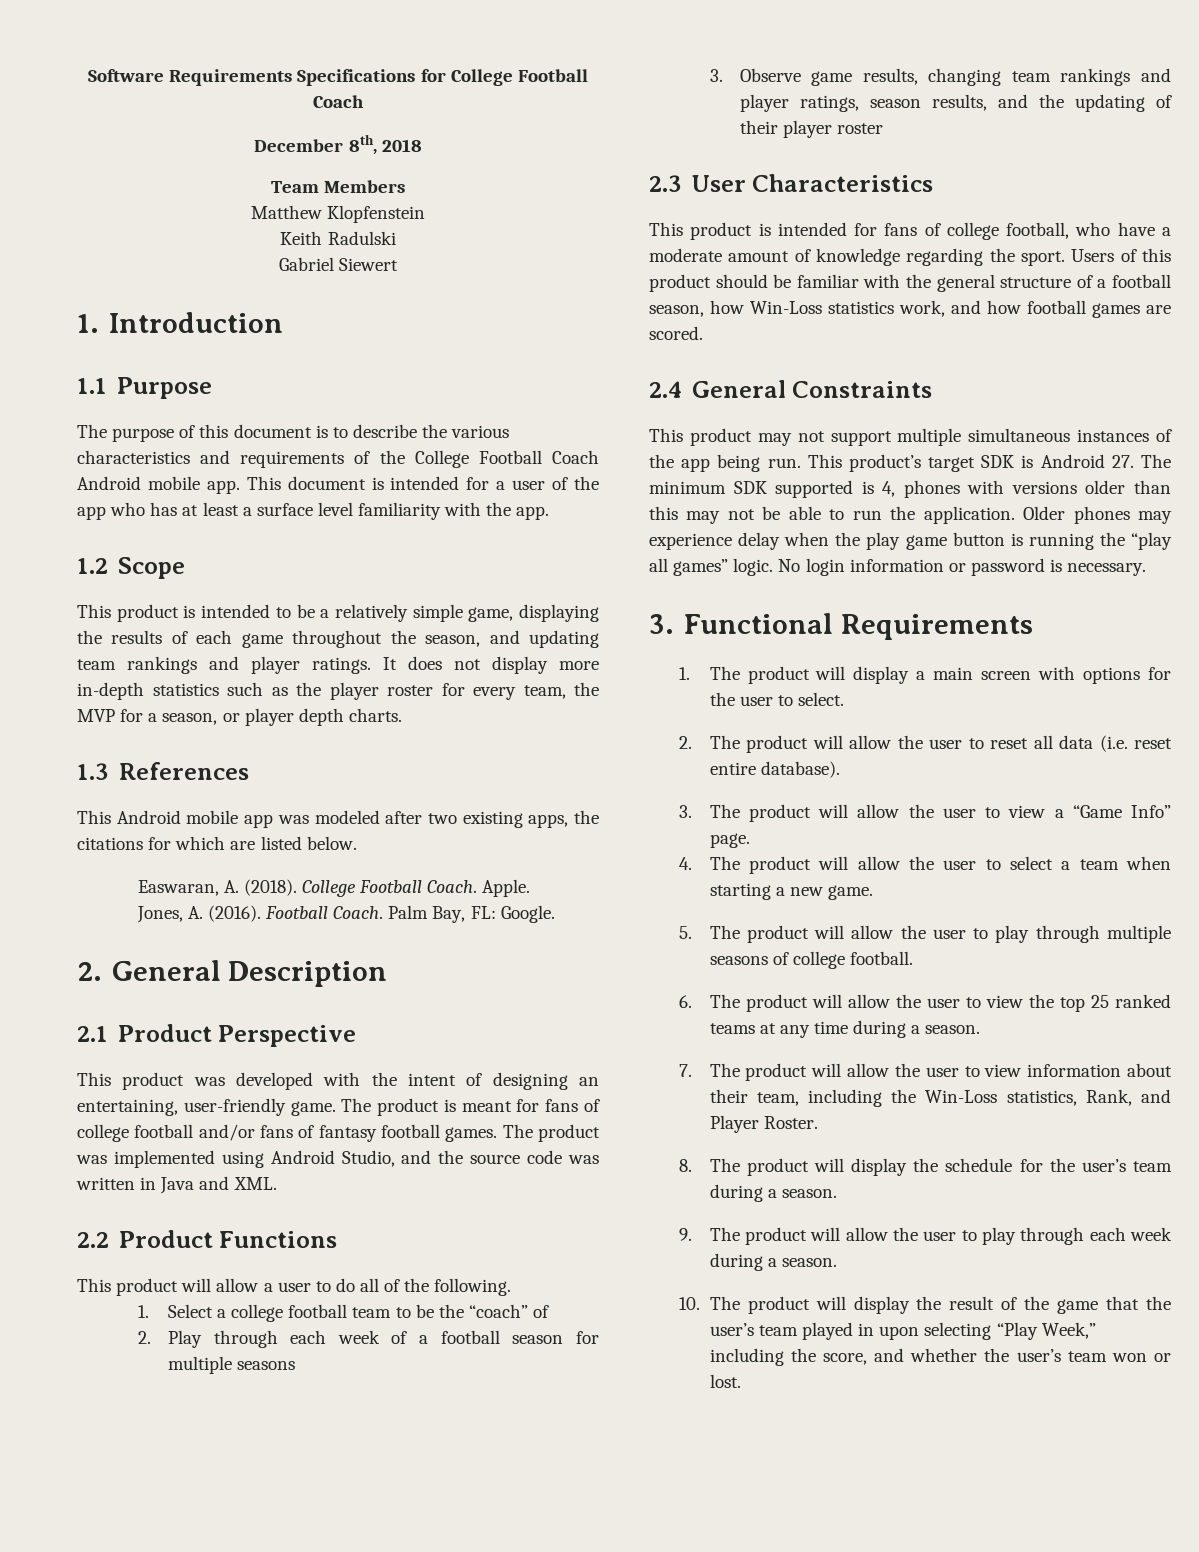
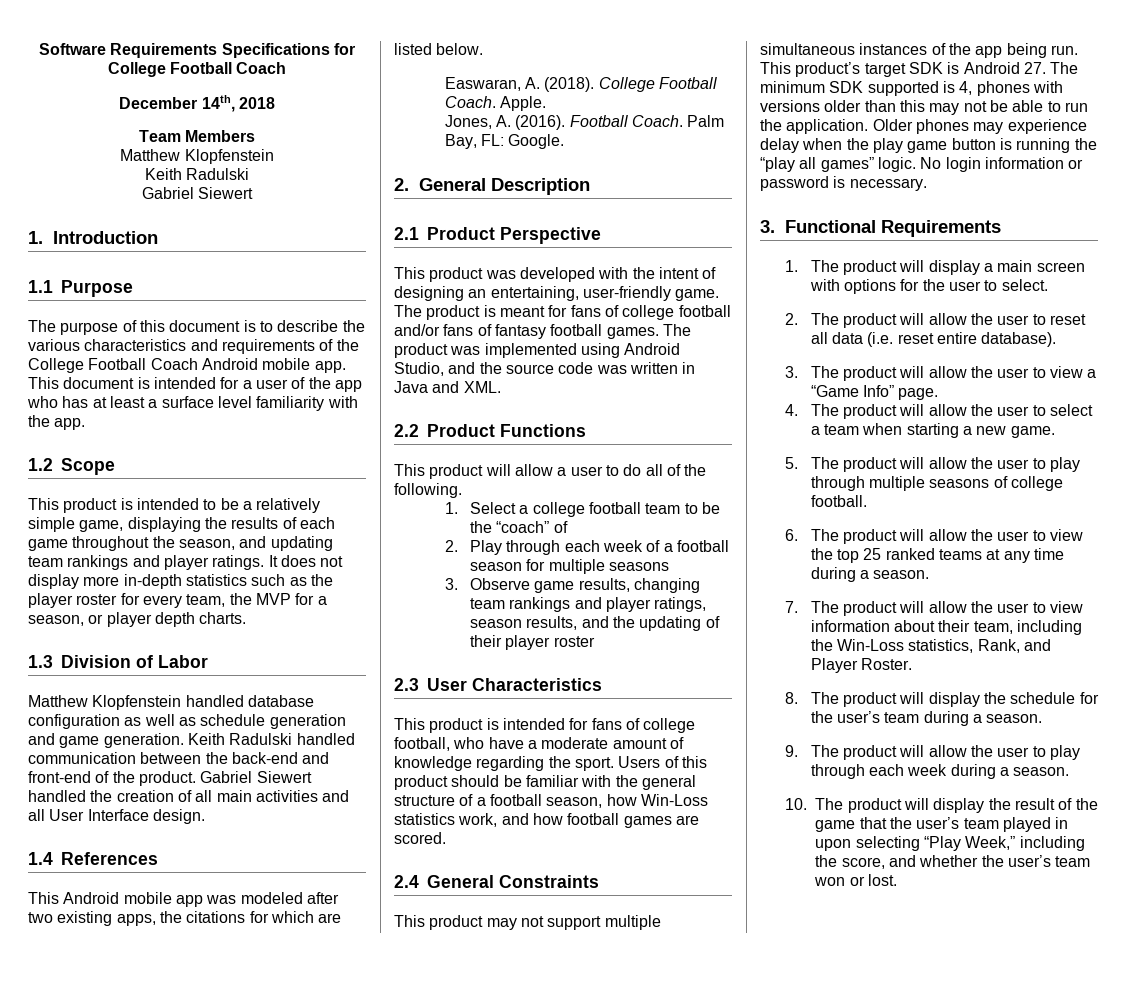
- December 8th, 2018
+ December 14th, 2018
- 1.3 References
+ 1.3 Division of Labor
+ Matthew Klopfenstein handled database configuration as well as schedule generation and game generation. Keith Radulski handled communication between the back-end and front-end of the product. Gabriel Siewert handled the creation of all main activities and all User Interface design.
+ 1.4 References

